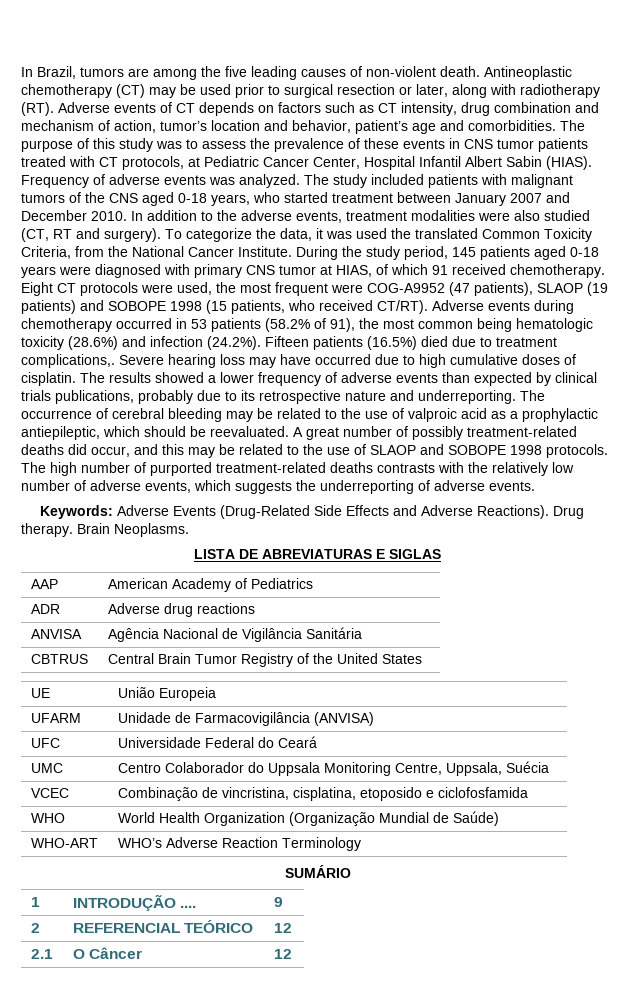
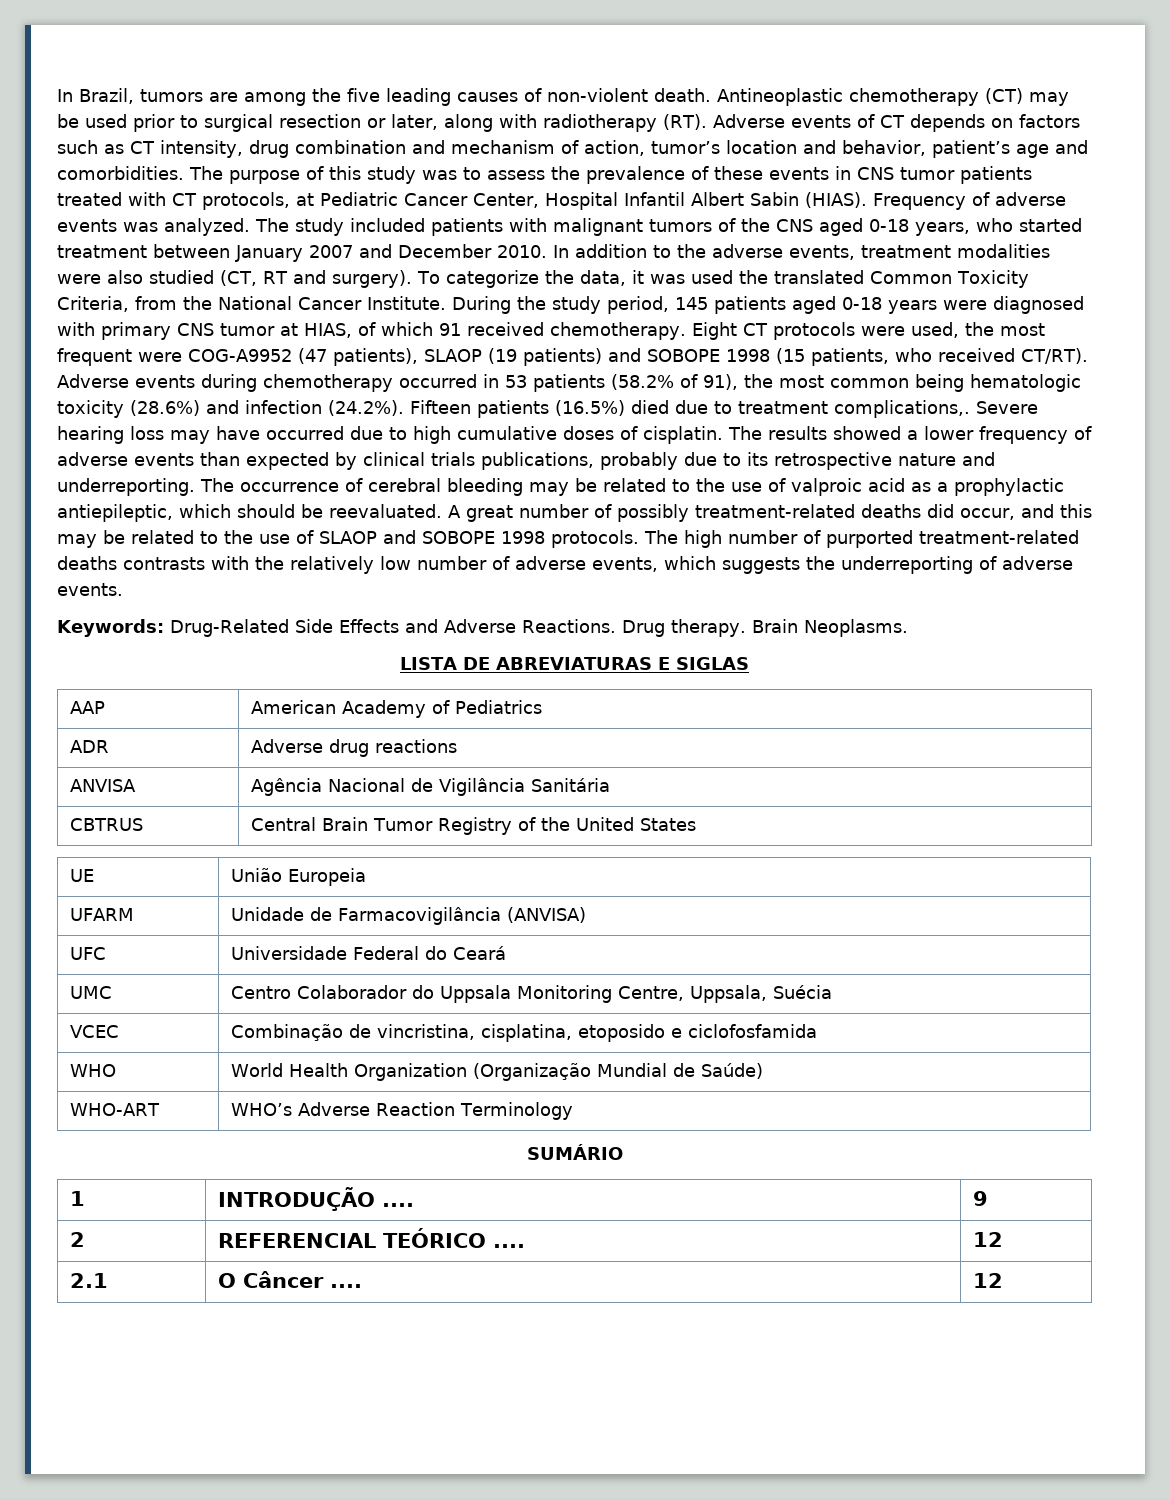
- Keywords: Adverse Events (Drug-Related Side Effects and Adverse Reactions).
+ Keywords: Drug-Related Side Effects and Adverse Reactions.
- 2 | REFERENCIAL TEÓRICO | 12
+ 2 | REFERENCIAL TEÓRICO .... | 12
- 2.1 | O Câncer | 12
+ 2.1 | O Câncer .... | 12

